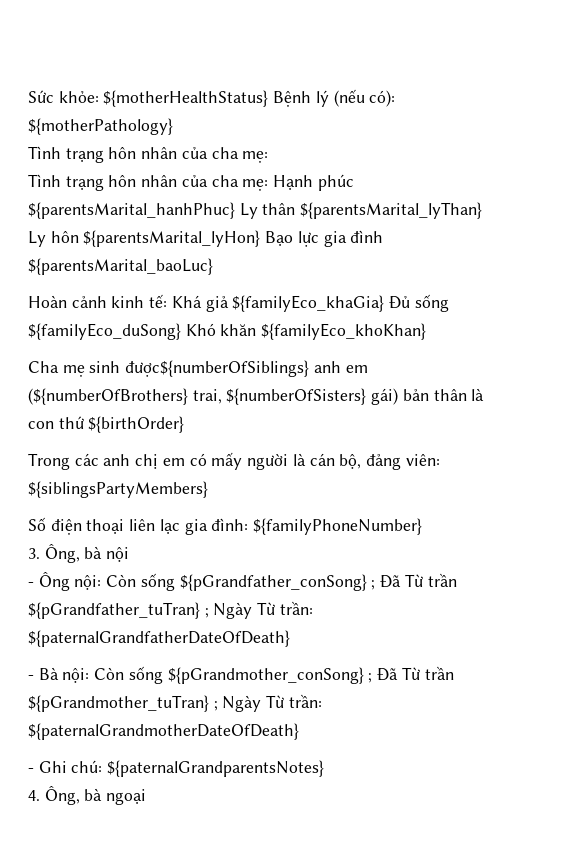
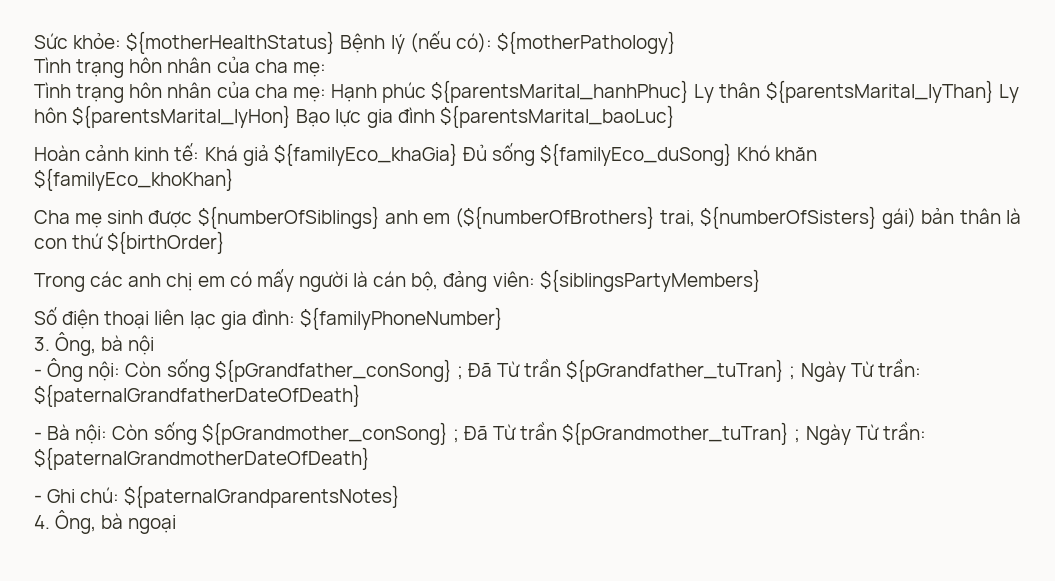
- Cha mẹ sinh được${numberOfSiblings} anh em (${numberOfBrothers} trai, ${numberOfSisters} gái) bản thân là con thứ ${birthOrder}
+ Cha mẹ sinh được ${numberOfSiblings} anh em (${numberOfBrothers} trai, ${numberOfSisters} gái) bản thân là con thứ ${birthOrder}

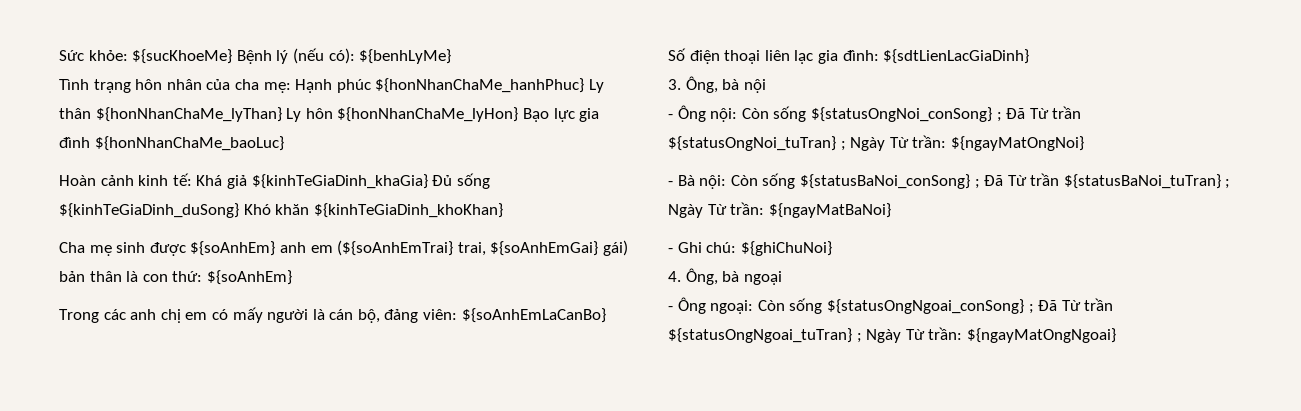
- Sức khỏe: ${motherHealthStatus} Bệnh lý (nếu có): ${motherPathology}
- Tình trạng hôn nhân của cha mẹ:
+ Sức khỏe: ${sucKhoeMe} Bệnh lý (nếu có): ${benhLyMe}
- Tình trạng hôn nhân của cha mẹ: Hạnh phúc ${parentsMarital_hanhPhuc} Ly thân ${parentsMarital_lyThan} Ly hôn ${parentsMarital_lyHon} Bạo lực gia đình ${parentsMarital_baoLuc}
+ Tình trạng hôn nhân của cha mẹ: Hạnh phúc ${honNhanChaMe_hanhPhuc} Ly thân ${honNhanChaMe_lyThan} Ly hôn ${honNhanChaMe_lyHon} Bạo lực gia đình ${honNhanChaMe_baoLuc}
- Hoàn cảnh kinh tế: Khá giả ${familyEco_khaGia} Đủ sống ${familyEco_duSong} Khó khăn ${familyEco_khoKhan}
+ Hoàn cảnh kinh tế: Khá giả ${kinhTeGiaDinh_khaGia} Đủ sống ${kinhTeGiaDinh_duSong} Khó khăn ${kinhTeGiaDinh_khoKhan}
- Cha mẹ sinh được ${numberOfSiblings} anh em (${numberOfBrothers} trai, ${numberOfSisters} gái) bản thân là con thứ ${birthOrder}
+ Cha mẹ sinh được ${soAnhEm} anh em (${soAnhEmTrai} trai, ${soAnhEmGai} gái) bản thân là con thứ: ${soAnhEm}
- Trong các anh chị em có mấy người là cán bộ, đảng viên: ${siblingsPartyMembers}
+ Trong các anh chị em có mấy người là cán bộ, đảng viên: ${soAnhEmLaCanBo}
- Số điện thoại liên lạc gia đình: ${familyPhoneNumber}
+ Số điện thoại liên lạc gia đình: ${sdtLienLacGiaDinh}
- - Ông nội: Còn sống ${pGrandfather_conSong} ; Đã Từ trần ${pGrandfather_tuTran} ; Ngày Từ trần: ${paternalGrandfatherDateOfDeath}
+ - Ông nội: Còn sống ${statusOngNoi_conSong} ; Đã Từ trần ${statusOngNoi_tuTran} ; Ngày Từ trần: ${ngayMatOngNoi}
- - Bà nội: Còn sống ${pGrandmother_conSong} ; Đã Từ trần ${pGrandmother_tuTran} ; Ngày Từ trần: ${paternalGrandmotherDateOfDeath}
+ - Bà nội: Còn sống ${statusBaNoi_conSong} ; Đã Từ trần ${statusBaNoi_tuTran} ; Ngày Từ trần: ${ngayMatBaNoi}
- - Ghi chú: ${paternalGrandparentsNotes}
+ - Ghi chú: ${ghiChuNoi}
+ - Ông ngoại: Còn sống ${statusOngNgoai_conSong} ; Đã Từ trần ${statusOngNgoai_tuTran} ; Ngày Từ trần: ${ngayMatOngNgoai}

